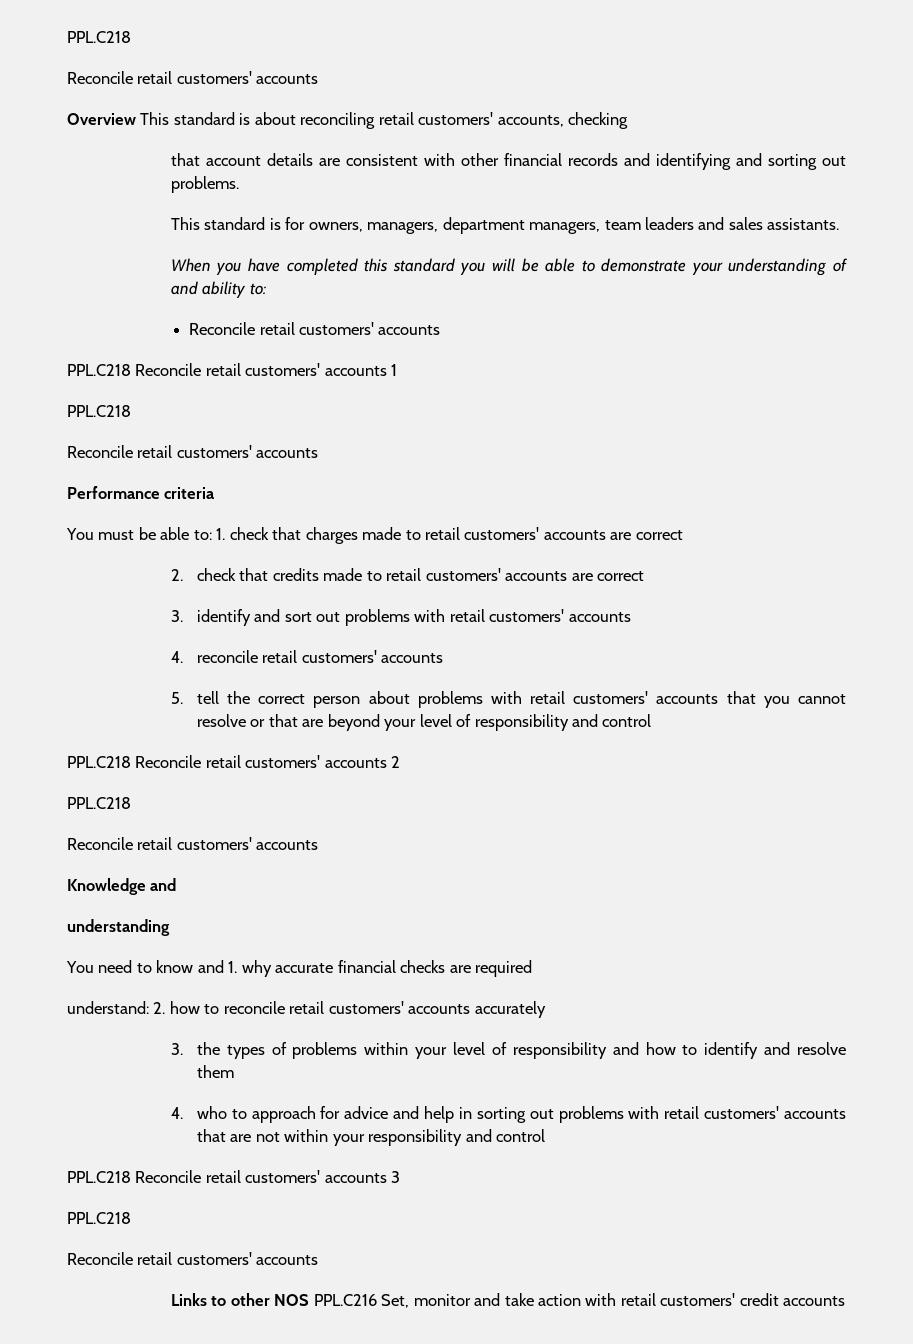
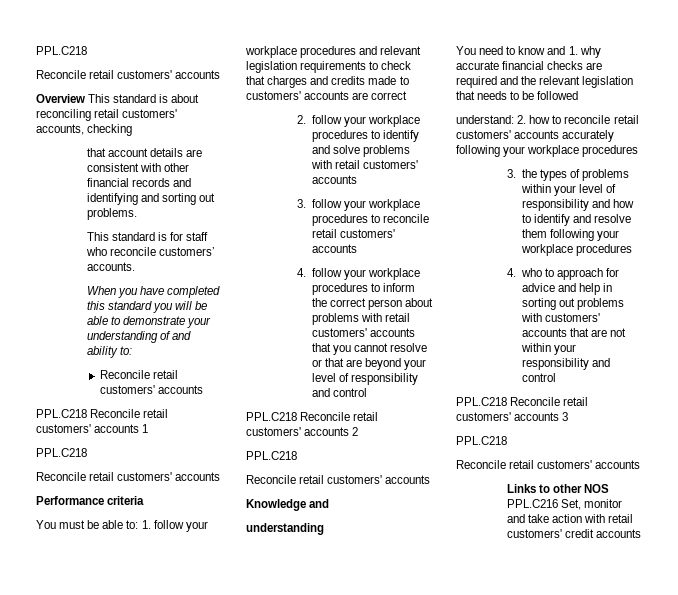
- This standard is for owners, managers, department managers, team leaders and sales assistants.
+ This standard is for staff who reconcile customers’ accounts.
- You must be able to: 1. check that charges made to retail customers' accounts are correct
+ You must be able to: 1. follow your workplace procedures and relevant legislation requirements to check that charges and credits made to customers' accounts are correct
- 2. check that credits made to retail customers' accounts are correct
- 3. identify and sort out problems with retail customers' accounts
+ 2. follow your workplace procedures to identify and solve problems with retail customers' accounts
- 4. reconcile retail customers' accounts
- 5. tell the correct person about problems with retail customers' accounts that you cannot resolve or that are beyond your level of responsibility and control
+ 3. follow your workplace procedures to reconcile retail customers' accounts
+ 4. follow your workplace procedures to inform the correct person about problems with retail customers' accounts that you cannot resolve or that are beyond your level of responsibility and control
- You need to know and 1. why accurate financial checks are required
+ You need to know and 1. why accurate financial checks are required and the relevant legislation that needs to be followed
- understand: 2. how to reconcile retail customers' accounts accurately
+ understand: 2. how to reconcile retail customers' accounts accurately following your workplace procedures
- 3. the types of problems within your level of responsibility and how to identify and resolve them
+ 3. the types of problems within your level of responsibility and how to identify and resolve them following your workplace procedures
- 4. who to approach for advice and help in sorting out problems with retail customers' accounts that are not within your responsibility and control
+ 4. who to approach for advice and help in sorting out problems with customers' accounts that are not within your responsibility and control

